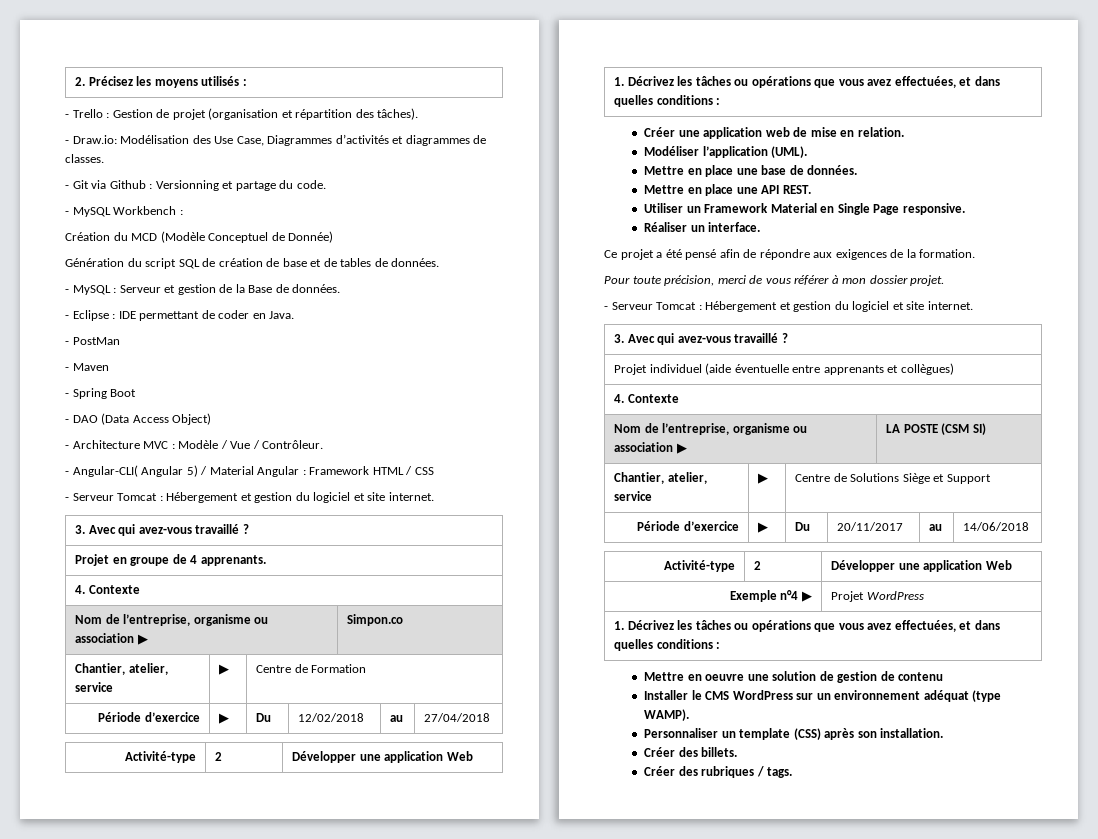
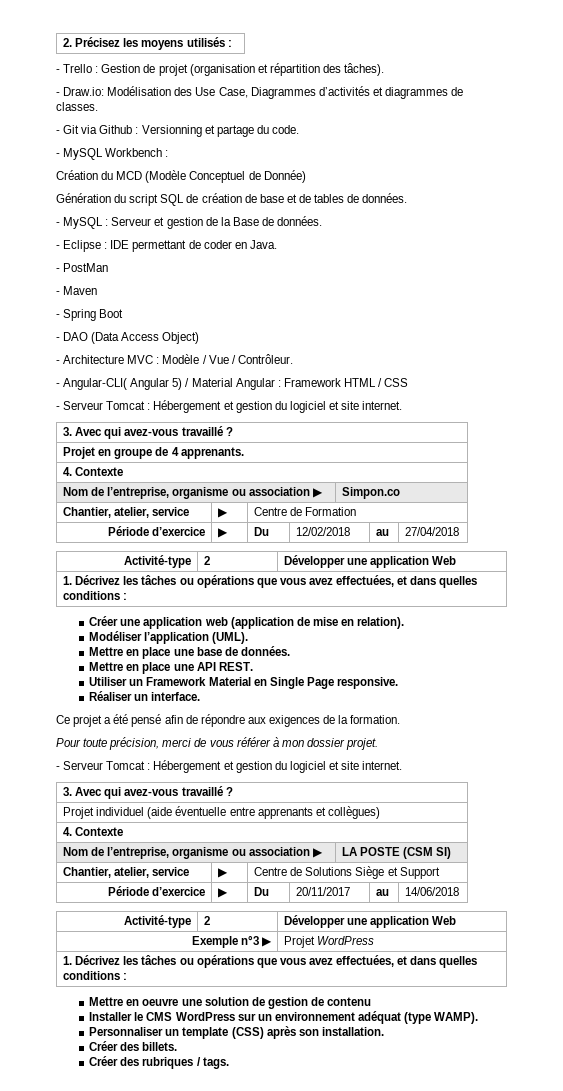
- Créer une application web de mise en relation.
+ Créer une application web (application de mise en relation).
- Exemple n°4 ▶ | Projet WordPress
+ Exemple n°3 ▶ | Projet WordPress

